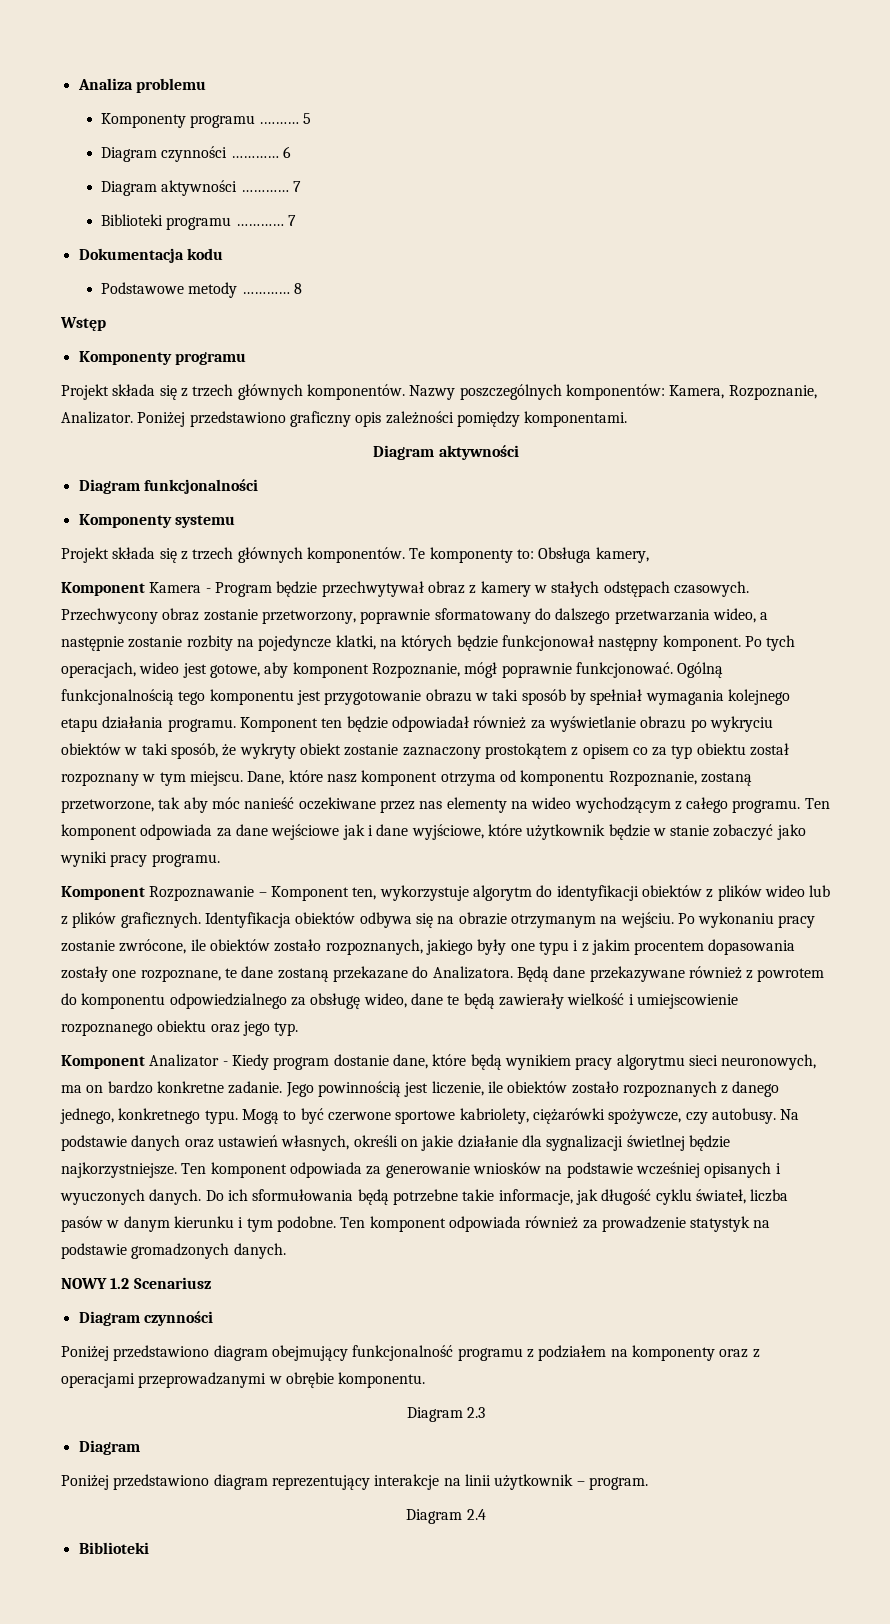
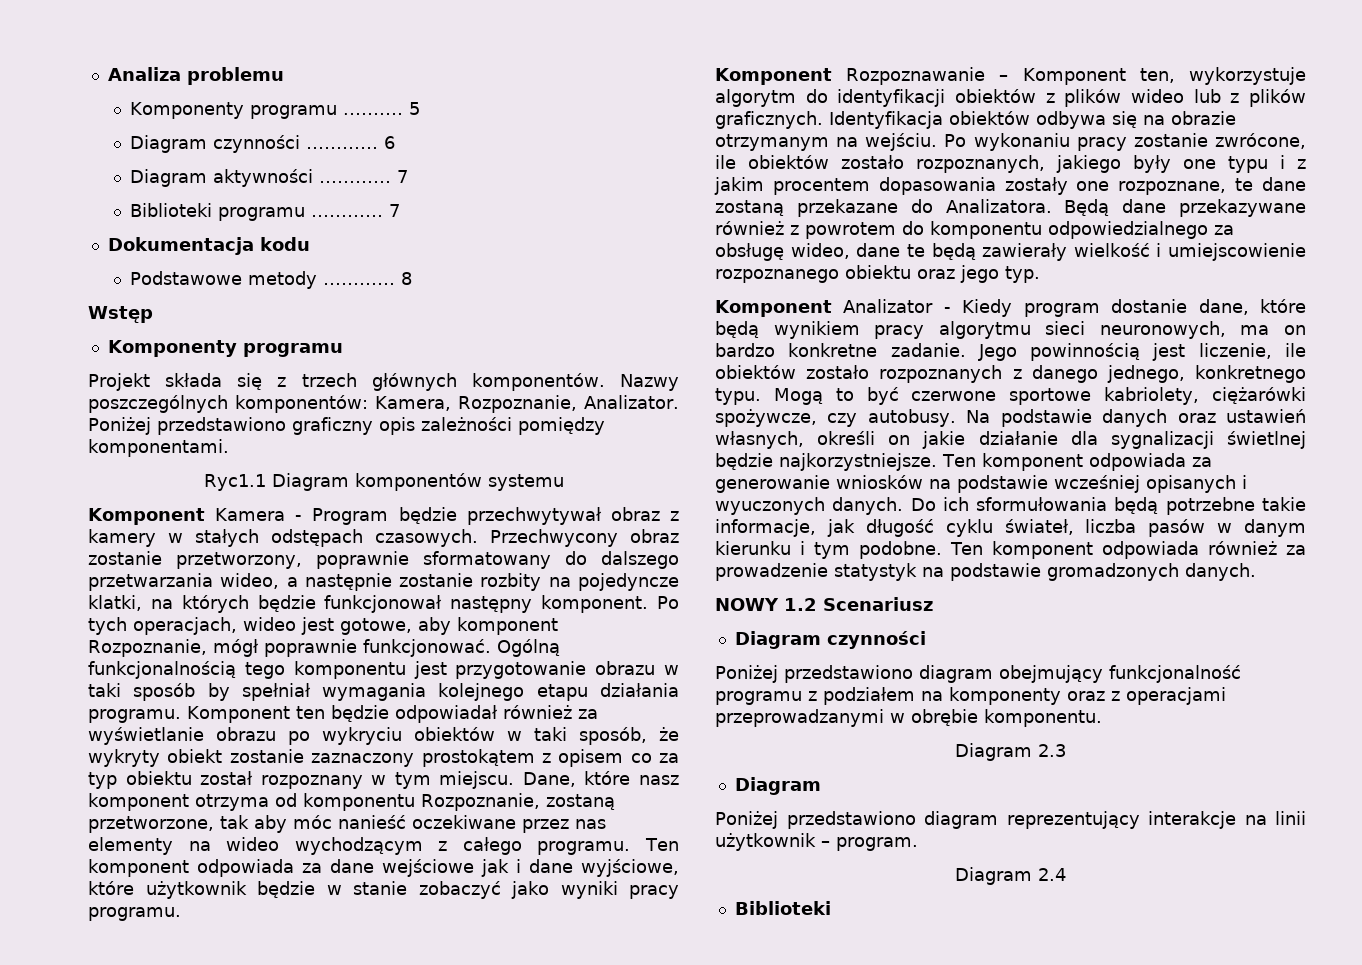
  Poniżej przedstawiono graficzny opis zależności pomiędzy komponentami.
- Diagram aktywności
- Diagram funkcjonalności
- Komponenty systemu
- Projekt składa się z trzech głównych komponentów. Te komponenty to: Obsługa kamery,
+ Ryc1.1 Diagram komponentów systemu

